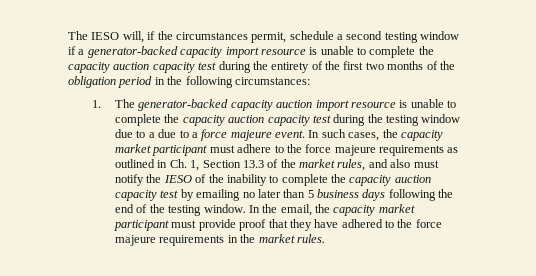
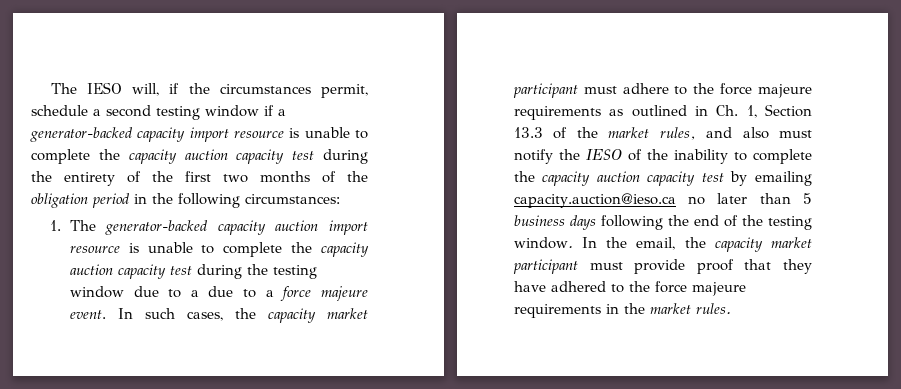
- In such cases, the capacity market participant must adhere to the force majeure requirements as outlined in Ch. 1, Section 13.3 of the market rules, and also must notify the IESO of the inability to complete the capacity auction capacity test by emailing no later than 5 business days following the end of the testing window.
+ In such cases, the capacity market participant must adhere to the force majeure requirements as outlined in Ch. 1, Section 13.3 of the market rules, and also must notify the IESO of the inability to complete the capacity auction capacity test by emailing capacity.auction@ieso.ca no later than 5 business days following the end of the testing window.

